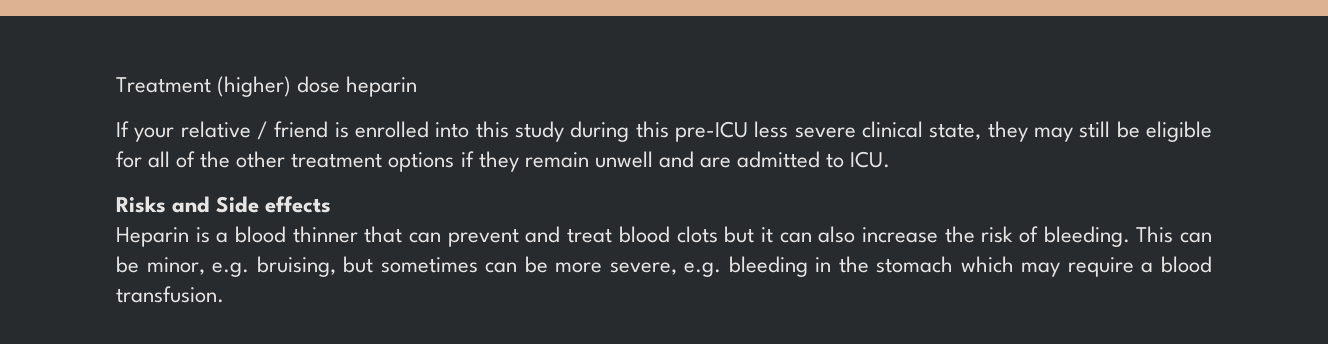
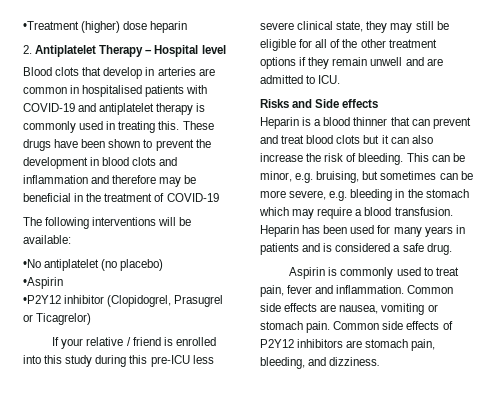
- Treatment (higher) dose heparin
+ •Treatment (higher) dose heparin
+ 2. Antiplatelet Therapy – Hospital level
+ Blood clots that develop in arteries are common in hospitalised patients with COVID-19 and antiplatelet therapy is commonly used in treating this. These drugs have been shown to prevent the development in blood clots and inflammation and therefore may be beneficial in the treatment of COVID-19
+ The following interventions will be available:
+ •No antiplatelet (no placebo)
+ •Aspirin
+ •P2Y12 inhibitor (Clopidogrel, Prasugrel or Ticagrelor)
+ Heparin has been used for many years in patients and is considered a safe drug.
+ Aspirin is commonly used to treat pain, fever and inflammation. Common side effects are nausea, vomiting or stomach pain. Common side effects of P2Y12 inhibitors are stomach pain, bleeding, and dizziness.

